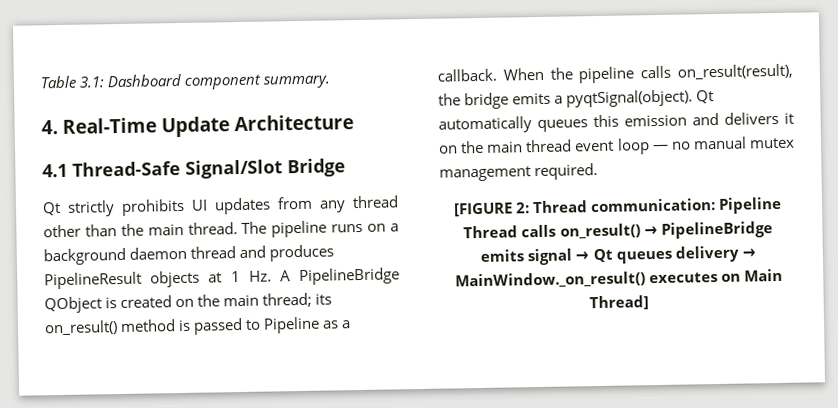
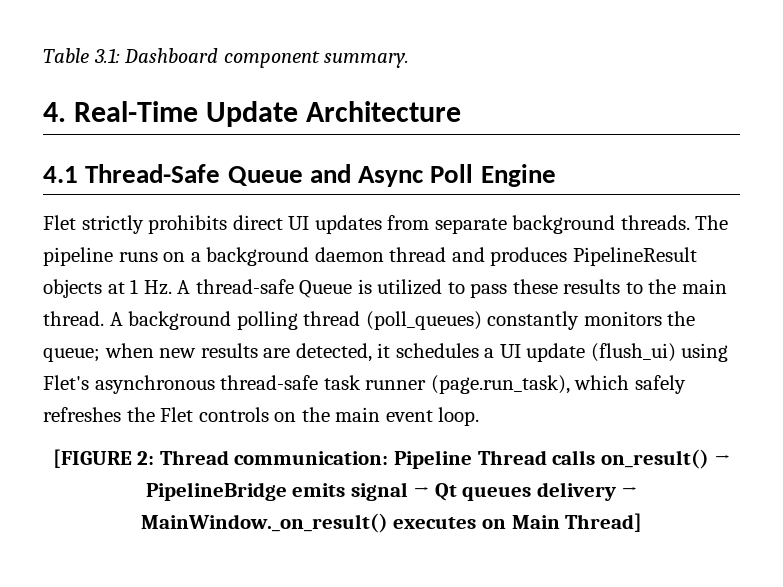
- 4.1 Thread-Safe Signal/Slot Bridge
- Qt strictly prohibits UI updates from any thread other than the main thread.
+ 4.1 Thread-Safe Queue and Async Poll Engine
+ Flet strictly prohibits direct UI updates from separate background threads.
- The pipeline runs on a background daemon thread and produces PipelineResult objects at 1 Hz. A PipelineBridge QObject is created on the main thread; its on_result() method is passed to Pipeline as a callback. When the pipeline calls on_result(result), the bridge emits a pyqtSignal(object). Qt automatically queues this emission and delivers it on the main thread event loop — no manual mutex management required.
+ The pipeline runs on a background daemon thread and produces PipelineResult objects at 1 Hz. A thread-safe Queue is utilized to pass these results to the main thread. A background polling thread (poll_queues) constantly monitors the queue; when new results are detected, it schedules a UI update (flush_ui) using Flet's asynchronous thread-safe task runner (page.run_task), which safely refreshes the Flet controls on the main event loop.

